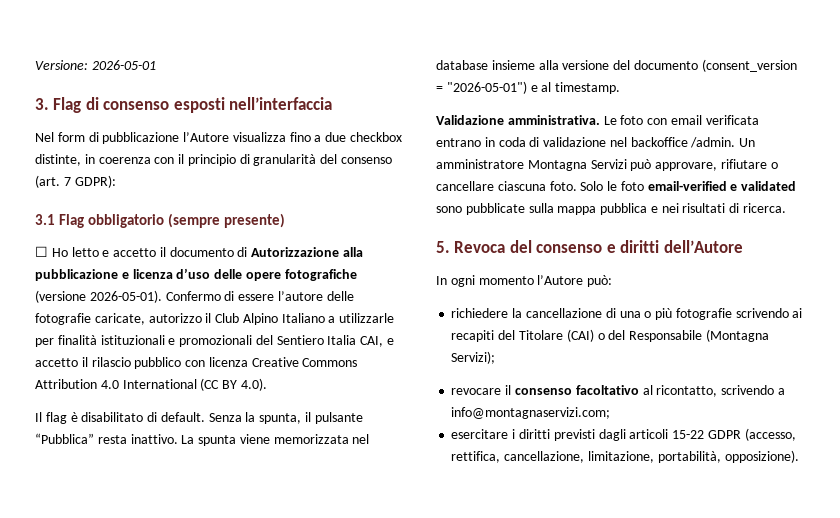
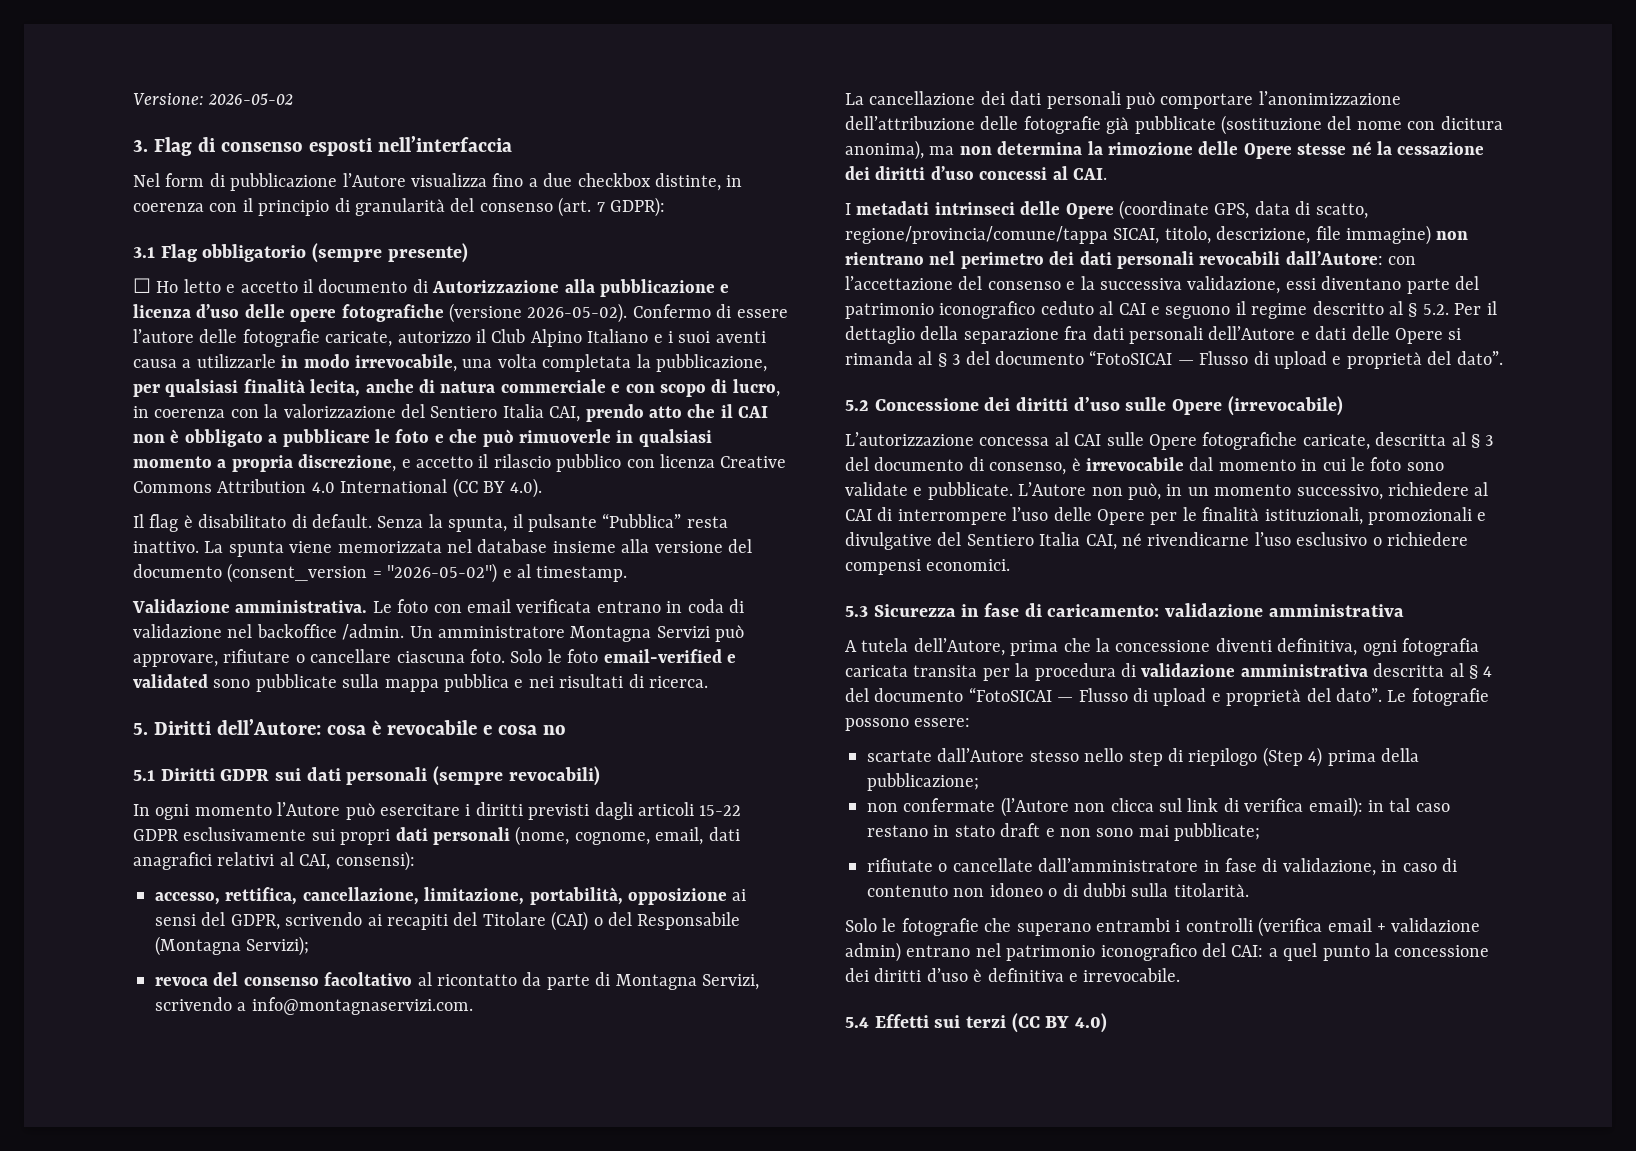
- Versione: 2026-05-01
+ Versione: 2026-05-02
- ☐ Ho letto e accetto il documento di Autorizzazione alla pubblicazione e licenza d’uso delle opere fotografiche (versione 2026-05-01).
+ ☐ Ho letto e accetto il documento di Autorizzazione alla pubblicazione e licenza d’uso delle opere fotografiche (versione 2026-05-02).
- Confermo di essere l’autore delle fotografie caricate, autorizzo il Club Alpino Italiano a utilizzarle per finalità istituzionali e promozionali del Sentiero Italia CAI, e accetto il rilascio pubblico con licenza Creative Commons Attribution 4.0 International (CC BY 4.0).
+ Confermo di essere l’autore delle fotografie caricate, autorizzo il Club Alpino Italiano e i suoi aventi causa a utilizzarle in modo irrevocabile, una volta completata la pubblicazione, per qualsiasi finalità lecita, anche di natura commerciale e con scopo di lucro, in coerenza con la valorizzazione del Sentiero Italia CAI, prendo atto che il CAI non è obbligato a pubblicare le foto e che può rimuoverle in qualsiasi momento a propria discrezione, e accetto il rilascio pubblico con licenza Creative Commons Attribution 4.0 International (CC BY 4.0).
- La spunta viene memorizzata nel database insieme alla versione del documento (consent_version = "2026-05-01") e al timestamp.
+ La spunta viene memorizzata nel database insieme alla versione del documento (consent_version = "2026-05-02") e al timestamp.
- 5. Revoca del consenso e diritti dell’Autore
- In ogni momento l’Autore può:
- richiedere la cancellazione di una o più fotografie scrivendo ai recapiti del Titolare (CAI) o del Responsabile (Montagna Servizi);
+ 5. Diritti dell’Autore: cosa è revocabile e cosa no
+ 5.1 Diritti GDPR sui dati personali (sempre revocabili)
+ In ogni momento l’Autore può esercitare i diritti previsti dagli articoli 15-22 GDPR esclusivamente sui propri dati personali (nome, cognome, email, dati anagrafici relativi al CAI, consensi):
+ accesso, rettifica, cancellazione, limitazione, portabilità, opposizione ai sensi del GDPR, scrivendo ai recapiti del Titolare (CAI) o del Responsabile (Montagna Servizi);
- revocare il consenso facoltativo al ricontatto, scrivendo a info@montagnaservizi.com;
- esercitare i diritti previsti dagli articoli 15-22 GDPR (accesso, rettifica, cancellazione, limitazione, portabilità, opposizione).
+ revoca del consenso facoltativo al ricontatto da parte di Montagna Servizi, scrivendo a info@montagnaservizi.com.
+ La cancellazione dei dati personali può comportare l’anonimizzazione dell’attribuzione delle fotografie già pubblicate (sostituzione del nome con dicitura anonima), ma non determina la rimozione delle Opere stesse né la cessazione dei diritti d’uso concessi al CAI.
+ I metadati intrinseci delle Opere (coordinate GPS, data di scatto, regione/provincia/comune/tappa SICAI, titolo, descrizione, file immagine) non rientrano nel perimetro dei dati personali revocabili dall’Autore: con l’accettazione del consenso e la successiva validazione, essi diventano parte del patrimonio iconografico ceduto al CAI e seguono il regime descritto al § 5.2. Per il dettaglio della separazione fra dati personali dell’Autore e dati delle Opere si rimanda al § 3 del documento “FotoSICAI — Flusso di upload e proprietà del dato”.
+ 5.2 Concessione dei diritti d’uso sulle Opere (irrevocabile)
+ L’autorizzazione concessa al CAI sulle Opere fotografiche caricate, descritta al § 3 del documento di consenso, è irrevocabile dal momento in cui le foto sono validate e pubblicate. L’Autore non può, in un momento successivo, richiedere al CAI di interrompere l’uso delle Opere per le finalità istituzionali, promozionali e divulgative del Sentiero Italia CAI, né rivendicarne l’uso esclusivo o richiedere compensi economici.
+ 5.3 Sicurezza in fase di caricamento: validazione amministrativa
+ A tutela dell’Autore, prima che la concessione diventi definitiva, ogni fotografia caricata transita per la procedura di validazione amministrativa descritta al § 4 del documento “FotoSICAI — Flusso di upload e proprietà del dato”. Le fotografie possono essere:
+ scartate dall’Autore stesso nello step di riepilogo (Step 4) prima della pubblicazione;
+ non confermate (l’Autore non clicca sul link di verifica email): in tal caso restano in stato draft e non sono mai pubblicate;
+ rifiutate o cancellate dall’amministratore in fase di validazione, in caso di contenuto non idoneo o di dubbi sulla titolarità.
+ Solo le fotografie che superano entrambi i controlli (verifica email + validazione admin) entrano nel patrimonio iconografico del CAI: a quel punto la concessione dei diritti d’uso è definitiva e irrevocabile.
+ 5.4 Effetti sui terzi (CC BY 4.0)

